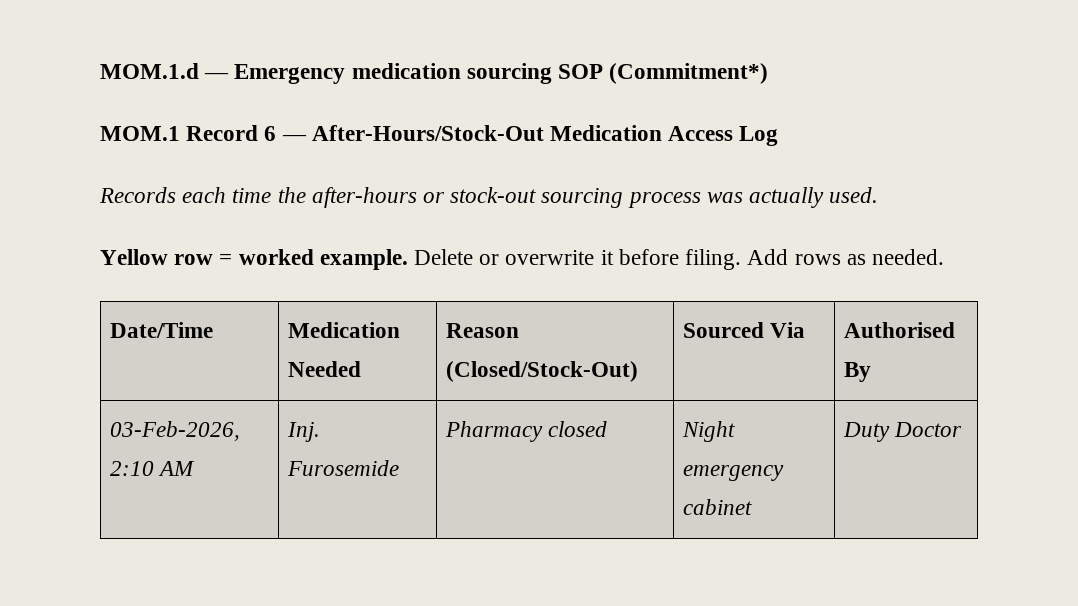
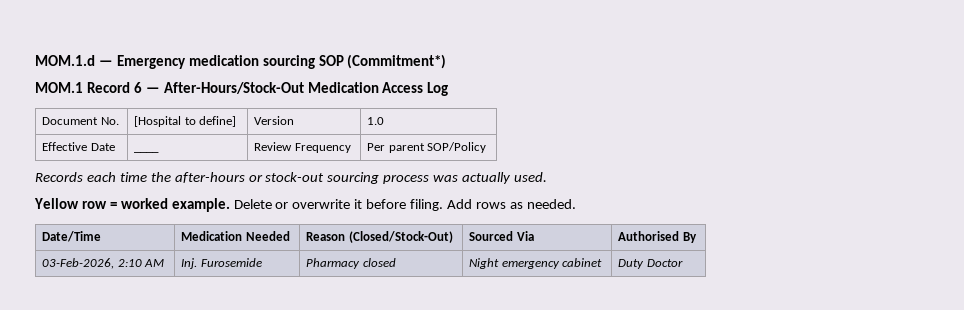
+ Document No. | [Hospital to define] | Version | 1.0
+ Effective Date | ____ | Review Frequency | Per parent SOP/Policy

